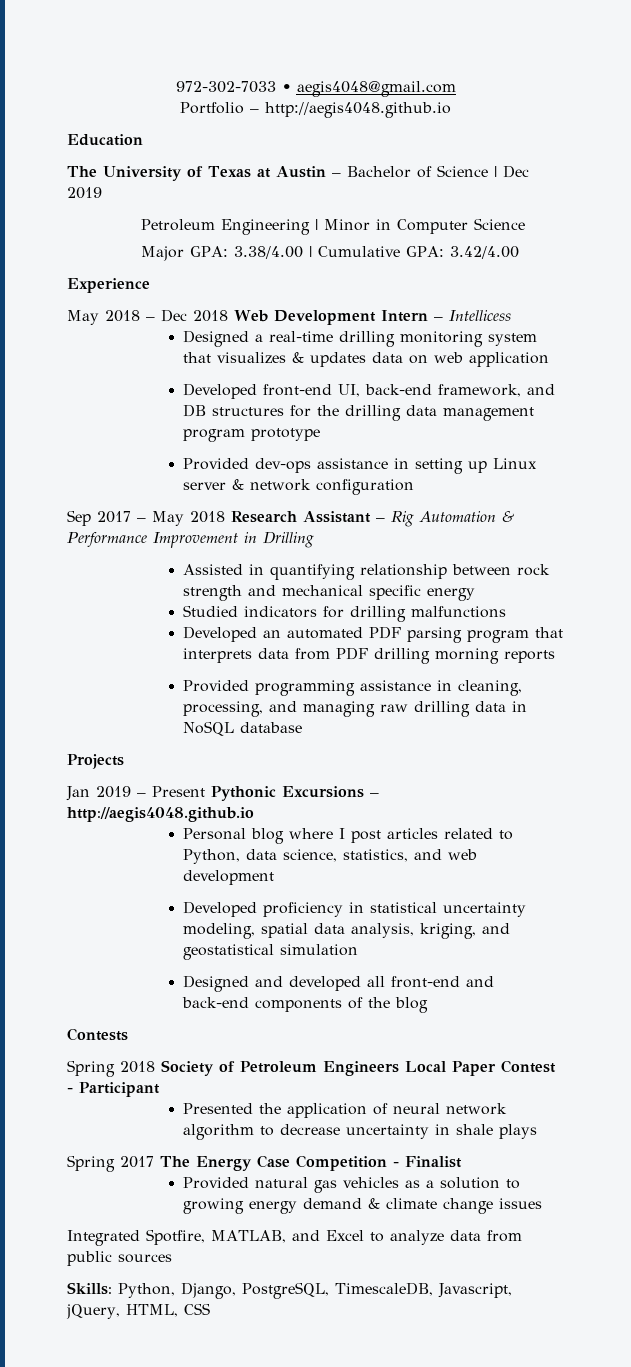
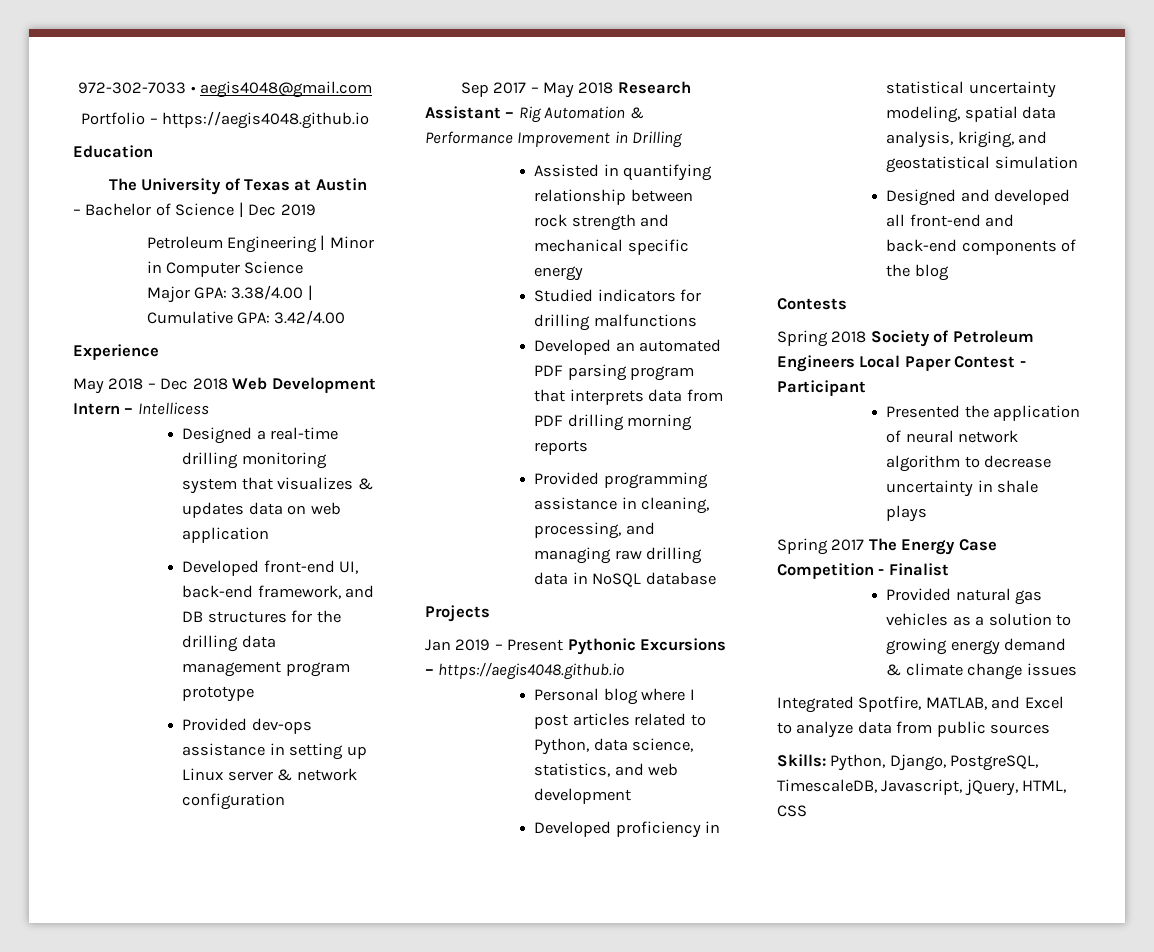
- Portfolio – http://aegis4048.github.io
+ Portfolio – https://aegis4048.github.io
- Jan 2019 – Present Pythonic Excursions – http://aegis4048.github.io
+ Jan 2019 – Present Pythonic Excursions – https://aegis4048.github.io

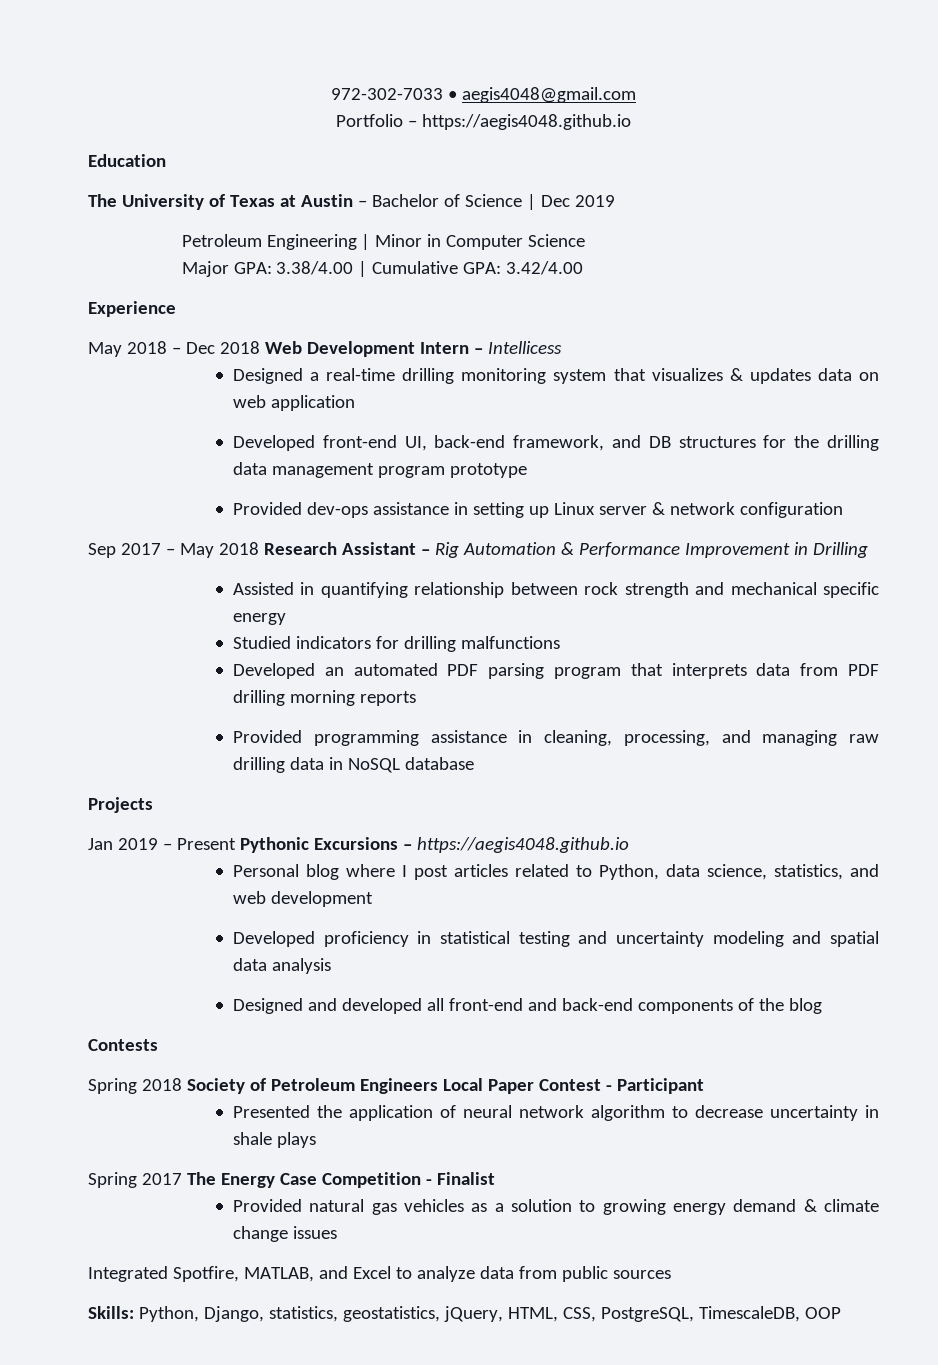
- Developed proficiency in statistical uncertainty modeling, spatial data analysis, kriging, and geostatistical simulation
+ Developed proficiency in statistical testing and uncertainty modeling and spatial data analysis
- Skills: Python, Django, PostgreSQL, TimescaleDB, Javascript, jQuery, HTML, CSS
+ Skills: Python, Django, statistics, geostatistics, jQuery, HTML, CSS, PostgreSQL, TimescaleDB, OOP

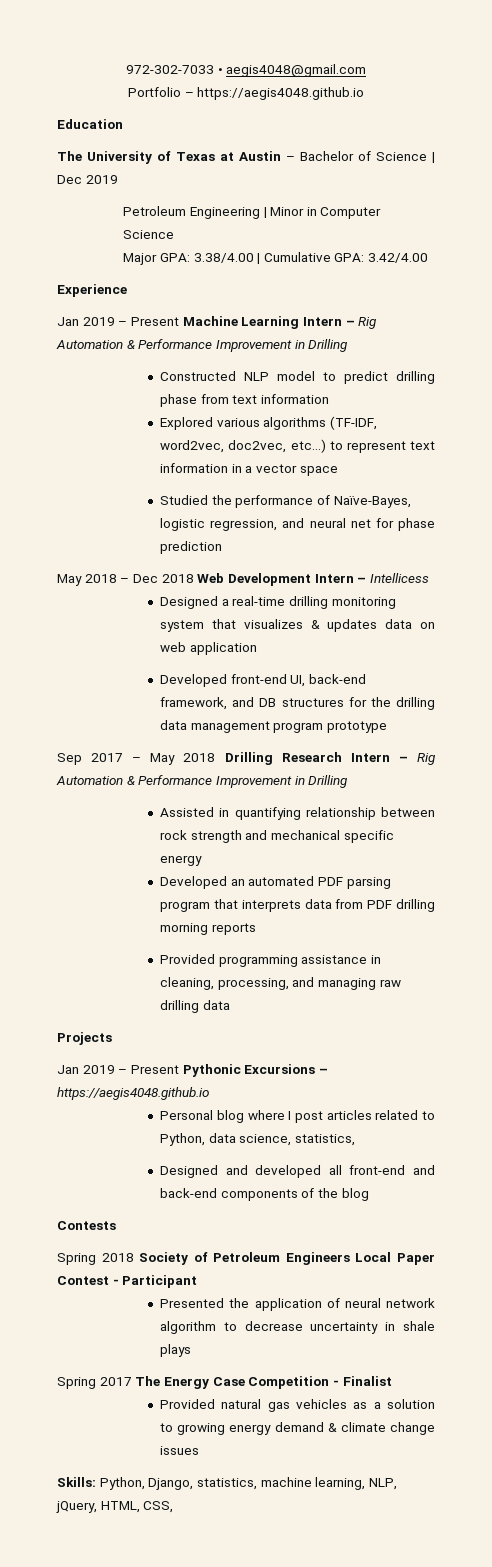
+ Jan 2019 – Present Machine Learning Intern – Rig Automation & Performance Improvement in Drilling
+ Constructed NLP model to predict drilling phase from text information
+ Explored various algorithms (TF-IDF, word2vec, doc2vec, etc…) to represent text information in a vector space
+ Studied the performance of Naïve-Bayes, logistic regression, and neural net for phase prediction
- Provided dev-ops assistance in setting up Linux server & network configuration
- Sep 2017 – May 2018 Research Assistant – Rig Automation & Performance Improvement in Drilling
+ Sep 2017 – May 2018 Drilling Research Intern – Rig Automation & Performance Improvement in Drilling
- Studied indicators for drilling malfunctions
- Provided programming assistance in cleaning, processing, and managing raw drilling data in NoSQL database
+ Provided programming assistance in cleaning, processing, and managing raw drilling data
- Personal blog where I post articles related to Python, data science, statistics, and web development
- Developed proficiency in statistical testing and uncertainty modeling and spatial data analysis
+ Personal blog where I post articles related to Python, data science, statistics,
- Integrated Spotfire, MATLAB, and Excel to analyze data from public sources
- Skills: Python, Django, statistics, geostatistics, jQuery, HTML, CSS, PostgreSQL, TimescaleDB, OOP
+ Skills: Python, Django, statistics, machine learning, NLP, jQuery, HTML, CSS,

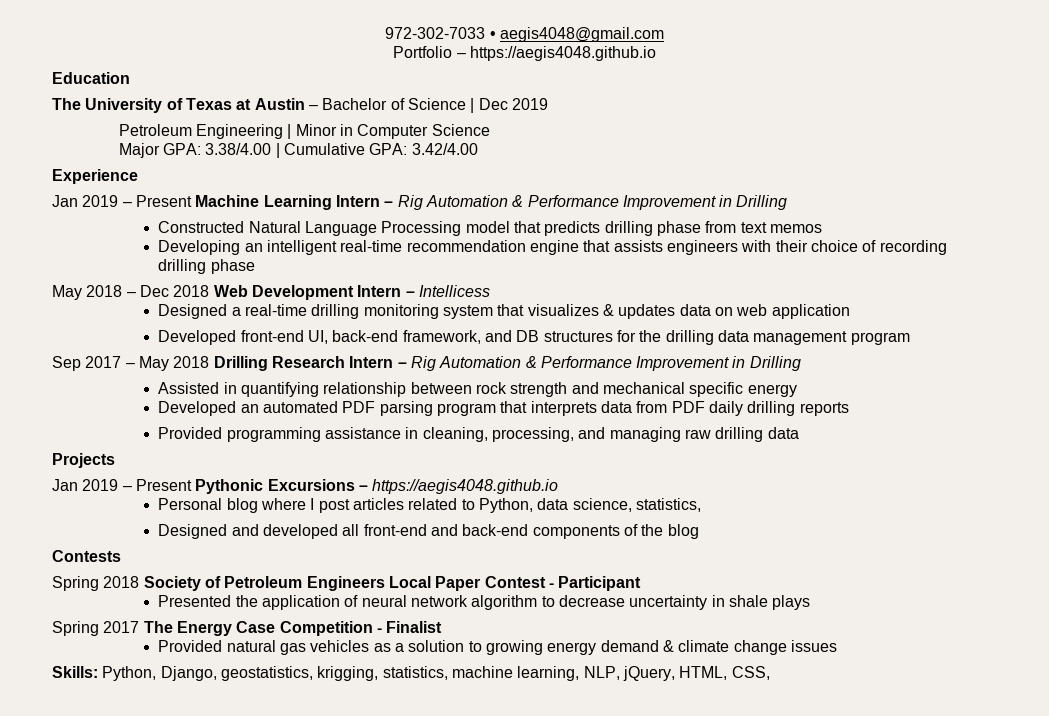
- Constructed NLP model to predict drilling phase from text information
- Explored various algorithms (TF-IDF, word2vec, doc2vec, etc…) to represent text information in a vector space
- Studied the performance of Naïve-Bayes, logistic regression, and neural net for phase prediction
+ Constructed Natural Language Processing model that predicts drilling phase from text memos
+ Developing an intelligent real-time recommendation engine that assists engineers with their choice of recording drilling phase
- Developed front-end UI, back-end framework, and DB structures for the drilling data management program prototype
+ Developed front-end UI, back-end framework, and DB structures for the drilling data management program
- Developed an automated PDF parsing program that interprets data from PDF drilling morning reports
+ Developed an automated PDF parsing program that interprets data from PDF daily drilling reports
- Skills: Python, Django, statistics, machine learning, NLP, jQuery, HTML, CSS,
+ Skills: Python, Django, geostatistics, krigging, statistics, machine learning, NLP, jQuery, HTML, CSS,

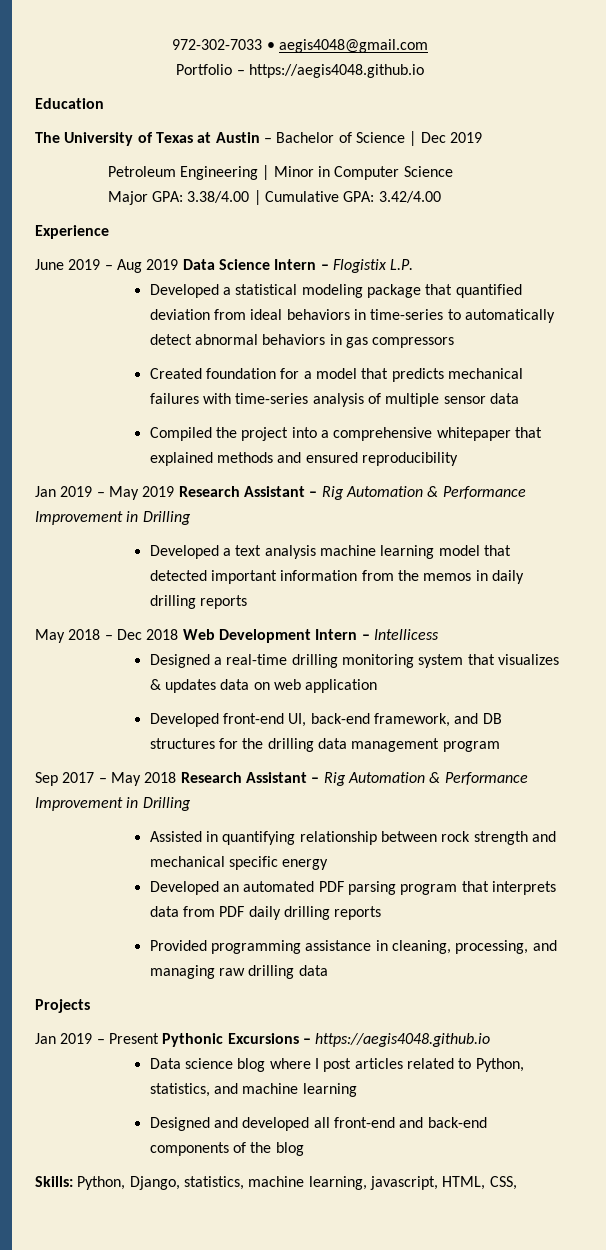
- Jan 2019 – Present Machine Learning Intern – Rig Automation & Performance Improvement in Drilling
- Constructed Natural Language Processing model that predicts drilling phase from text memos
- Developing an intelligent real-time recommendation engine that assists engineers with their choice of recording drilling phase
+ June 2019 – Aug 2019 Data Science Intern – Flogistix L.P.
+ Developed a statistical modeling package that quantified deviation from ideal behaviors in time-series to automatically detect abnormal behaviors in gas compressors
+ Created foundation for a model that predicts mechanical failures with time-series analysis of multiple sensor data
+ Compiled the project into a comprehensive whitepaper that explained methods and ensured reproducibility
+ Jan 2019 – May 2019 Research Assistant – Rig Automation & Performance Improvement in Drilling
+ Developed a text analysis machine learning model that detected important information from the memos in daily drilling reports
- Sep 2017 – May 2018 Drilling Research Intern – Rig Automation & Performance Improvement in Drilling
+ Sep 2017 – May 2018 Research Assistant – Rig Automation & Performance Improvement in Drilling
- Personal blog where I post articles related to Python, data science, statistics,
+ Data science blog where I post articles related to Python, statistics, and machine learning
- Contests
- Spring 2018 Society of Petroleum Engineers Local Paper Contest - Participant
- Presented the application of neural network algorithm to decrease uncertainty in shale plays
- Spring 2017 The Energy Case Competition - Finalist
- Provided natural gas vehicles as a solution to growing energy demand & climate change issues
- Skills: Python, Django, geostatistics, krigging, statistics, machine learning, NLP, jQuery, HTML, CSS,
+ Skills: Python, Django, statistics, machine learning, javascript, HTML, CSS,

